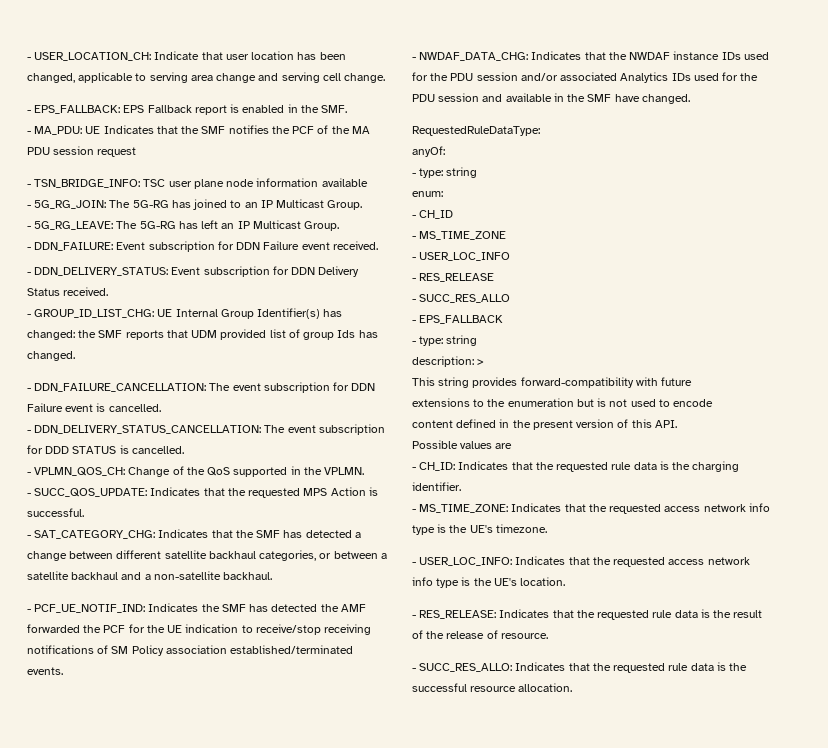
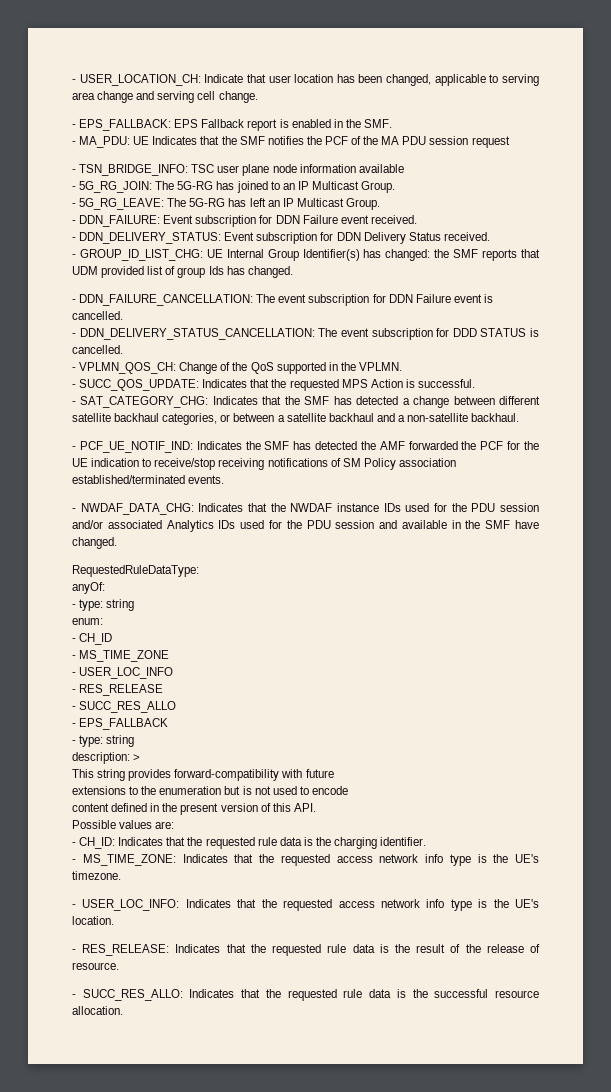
- Possible values are
+ Possible values are:

